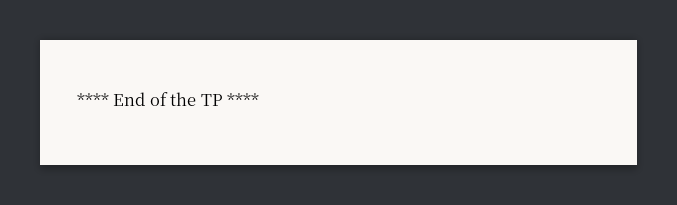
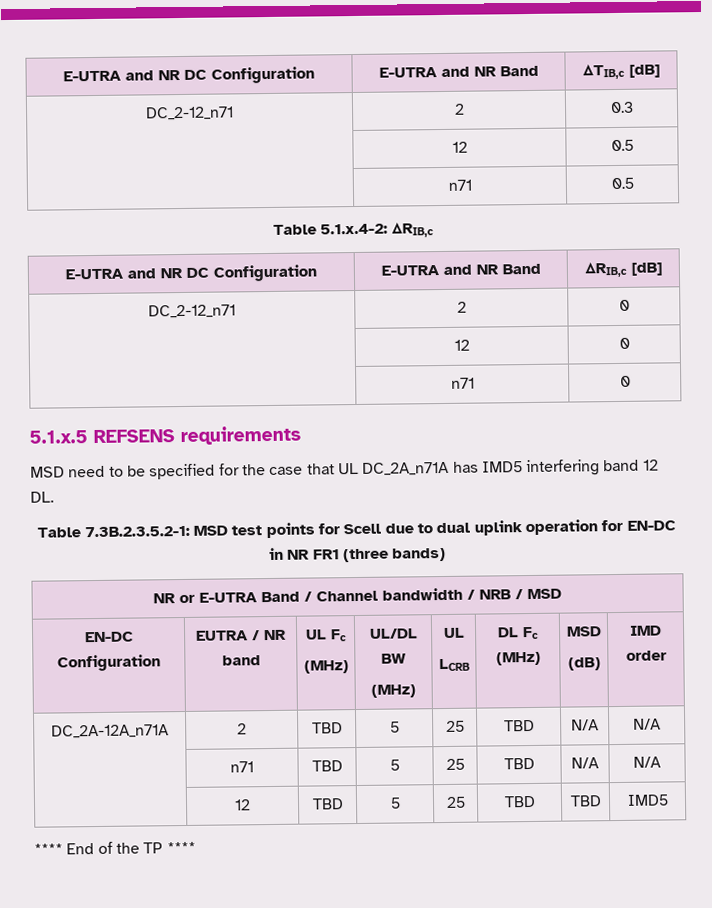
+ E-UTRA and NR DC Configuration | E-UTRA and NR Band | ΔTIB,c [dB]
+ DC_2-12_n71 | 2 | 0.3
+ | 12 | 0.5
+ | n71 | 0.5
+ Table 5.1.x.4-2: ΔRIB,c
+ E-UTRA and NR DC Configuration | E-UTRA and NR Band | ΔRIB,c [dB]
+ DC_2-12_n71 | 2 | 0
+ | 12 | 0
+ | n71 | 0
+ 5.1.x.5 REFSENS requirements
+ MSD need to be specified for the case that UL DC_2A_n71A has IMD5 interfering band 12 DL.
+ Table 7.3B.2.3.5.2-1: MSD test points for Scell due to dual uplink operation for EN-DC in NR FR1 (three bands)
+ NR or E-UTRA Band / Channel bandwidth / NRB / MSD
+ EN-DC Configuration | EUTRA / NR band | UL Fc
+ (MHz) | UL/DL BW
+ (MHz) | UL
+ LCRB | DL Fc (MHz) | MSD
+ (dB) | IMD order
+ DC_2A-12A_n71A | 2 | TBD | 5 | 25 | TBD | N/A | N/A
+ | n71 | TBD | 5 | 25 | TBD | N/A | N/A
+ | 12 | TBD | 5 | 25 | TBD | TBD | IMD5

